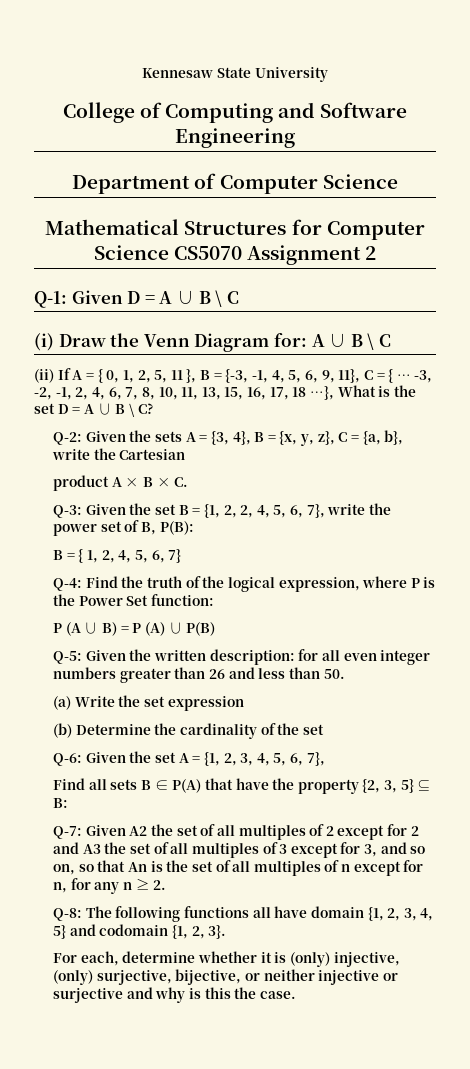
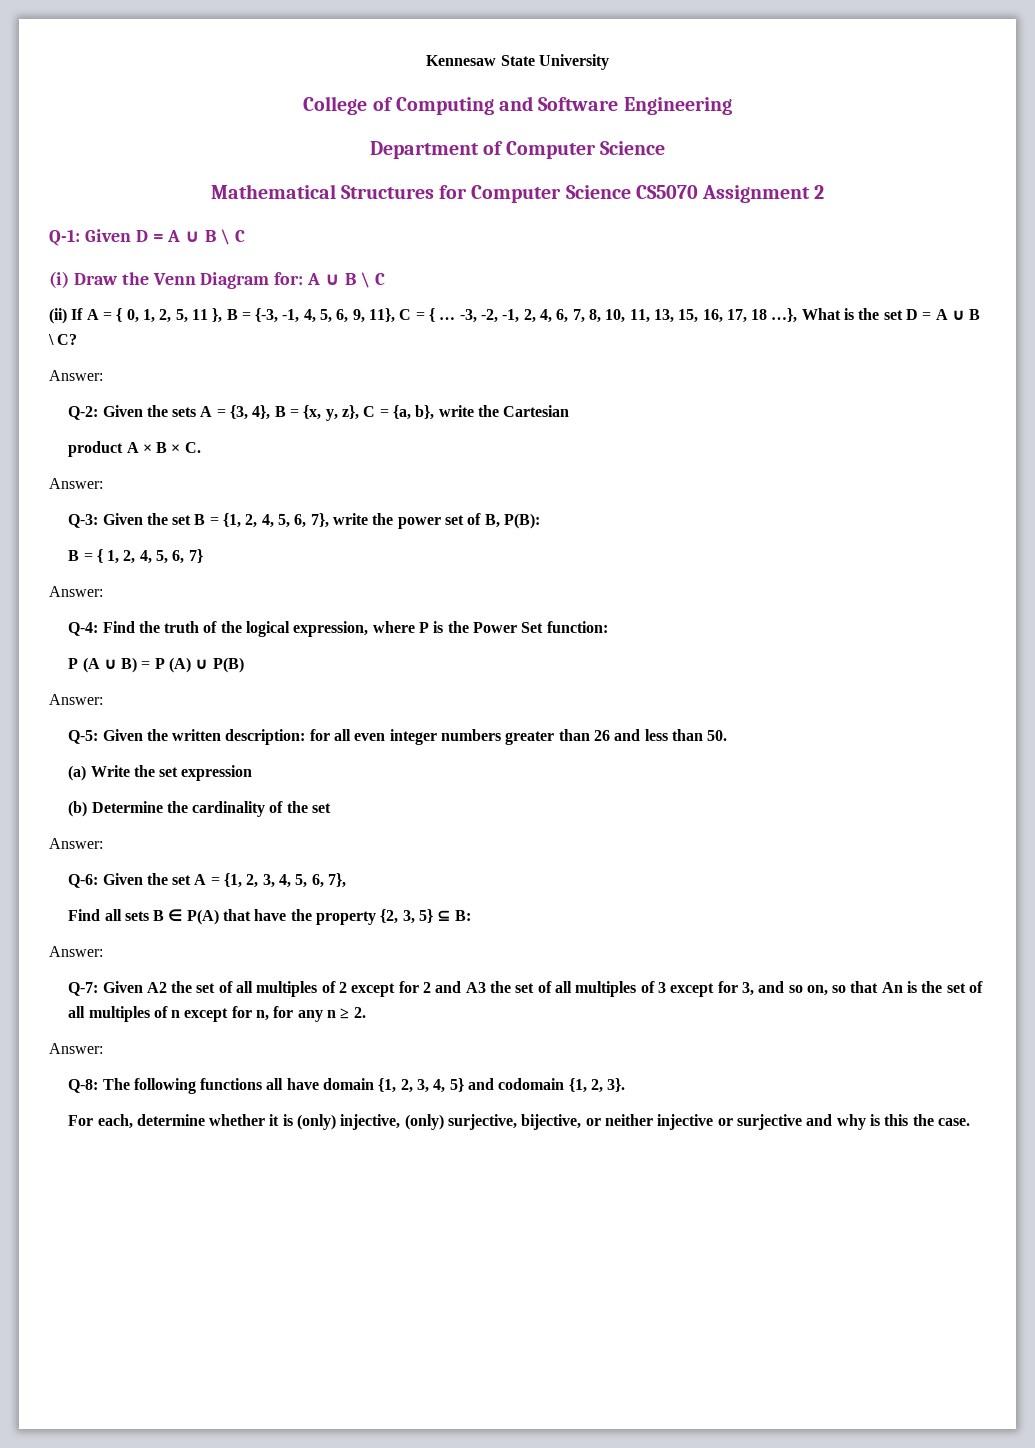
  -3, -2, -1, 2, 4, 6, 7, 8, 10, 11, 13, 15, 16, 17, 18 …}, What is the set D = A ∪ B \ C?
+ Answer:
  product A × B × C.
+ Answer:
- Q-3: Given the set B = {1, 2, 2, 4, 5, 6, 7}, write the power set of B, P(B):
+ Q-3: Given the set B = {1, 2, 4, 5, 6, 7}, write the power set of B, P(B):
  B = { 1, 2, 4, 5, 6, 7}
+ Answer:
  P (A ∪ B) = P (A) ∪ P(B)
+ Answer:
  (b) Determine the cardinality of the set
+ Answer:
  Find all sets B ∈ P(A) that have the property {2, 3, 5} ⊆ B:
+ Answer:
  Q-7: Given A2 the set of all multiples of 2 except for 2 and A3 the set of all multiples of 3 except for 3, and so on, so that An is the set of all multiples of n except for n, for any n ≥ 2.
+ Answer:

